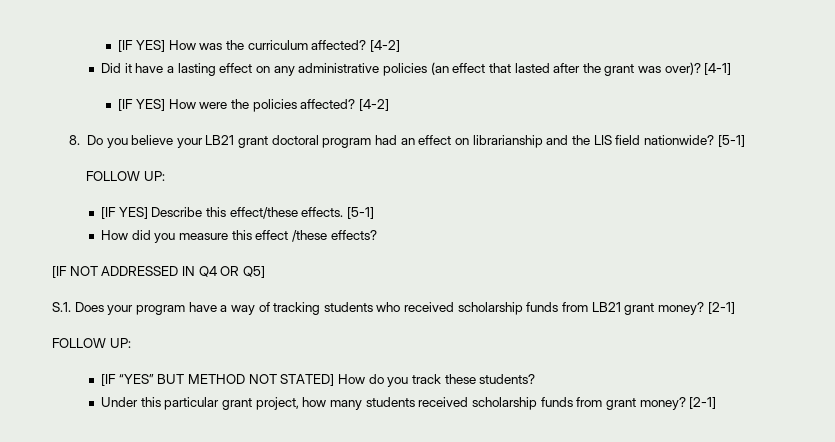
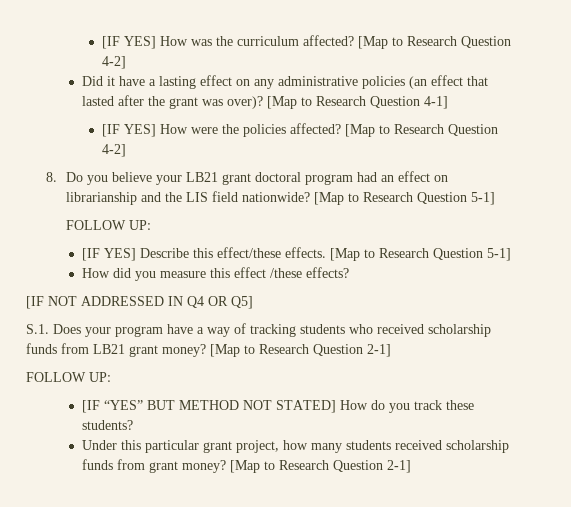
- [IF YES] How was the curriculum affected? [4-2]
+ [IF YES] How was the curriculum affected? [Map to Research Question 4-2]
- [4-1]
+ [Map to Research Question 4-1]
- [IF YES] How were the policies affected? [4-2]
+ [IF YES] How were the policies affected? [Map to Research Question 4-2]
- 8. Do you believe your LB21 grant doctoral program had an effect on librarianship and the LIS field nationwide? [5-1]
+ 8. Do you believe your LB21 grant doctoral program had an effect on librarianship and the LIS field nationwide? [Map to Research Question 5-1]
- [IF YES] Describe this effect/these effects. [5-1]
+ [IF YES] Describe this effect/these effects. [Map to Research Question 5-1]
- S.1. Does your program have a way of tracking students who received scholarship funds from LB21 grant money? [2-1]
+ S.1. Does your program have a way of tracking students who received scholarship funds from LB21 grant money? [Map to Research Question 2-1]
- Under this particular grant project, how many students received scholarship funds from grant money? [2-1]
+ Under this particular grant project, how many students received scholarship funds from grant money? [Map to Research Question 2-1]

